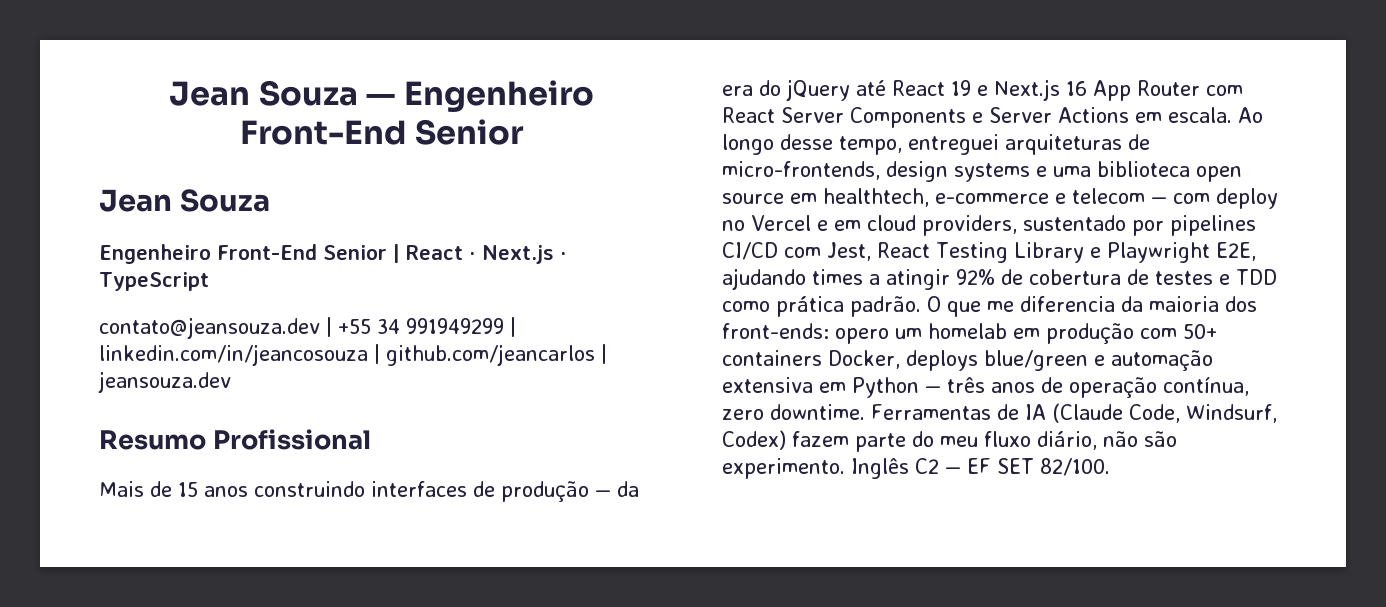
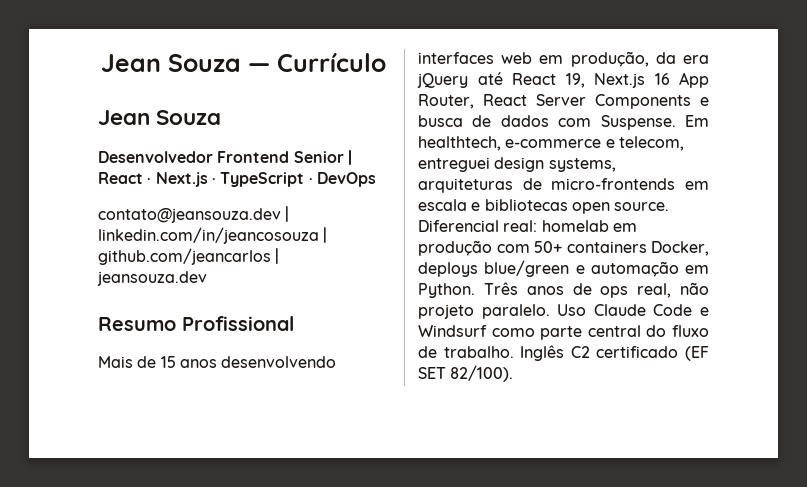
- Jean Souza — Engenheiro Front-End Senior
+ Jean Souza — Currículo
- Engenheiro Front-End Senior | React · Next.js · TypeScript
+ Desenvolvedor Frontend Senior | React · Next.js · TypeScript · DevOps
- contato@jeansouza.dev | +55 34 991949299 | linkedin.com/in/jeancosouza | github.com/jeancarlos | jeansouza.dev
+ contato@jeansouza.dev | linkedin.com/in/jeancosouza | github.com/jeancarlos | jeansouza.dev
- Mais de 15 anos construindo interfaces de produção — da era do jQuery até React 19 e Next.js 16 App Router com React Server Components e Server Actions em escala. Ao longo desse tempo, entreguei arquiteturas de micro-frontends, design systems e uma biblioteca open source em healthtech, e-commerce e telecom — com deploy no Vercel e em cloud providers, sustentado por pipelines CI/CD com Jest, React Testing Library e Playwright E2E, ajudando times a atingir 92% de cobertura de testes e TDD como prática padrão. O que me diferencia da maioria dos front-ends: opero um homelab em produção com 50+ containers Docker, deploys blue/green e automação extensiva em Python — três anos de operação contínua, zero downtime. Ferramentas de IA (Claude Code, Windsurf, Codex) fazem parte do meu fluxo diário, não são experimento. Inglês C2 — EF SET 82/100.
+ Mais de 15 anos desenvolvendo interfaces web em produção, da era jQuery até React 19, Next.js 16 App Router, React Server Components e busca de dados com Suspense. Em healthtech, e-commerce e telecom, entreguei design systems, arquiteturas de micro-frontends em escala e bibliotecas open source. Diferencial real: homelab em produção com 50+ containers Docker, deploys blue/green e automação em Python. Três anos de ops real, não projeto paralelo. Uso Claude Code e Windsurf como parte central do fluxo de trabalho. Inglês C2 certificado (EF SET 82/100).

